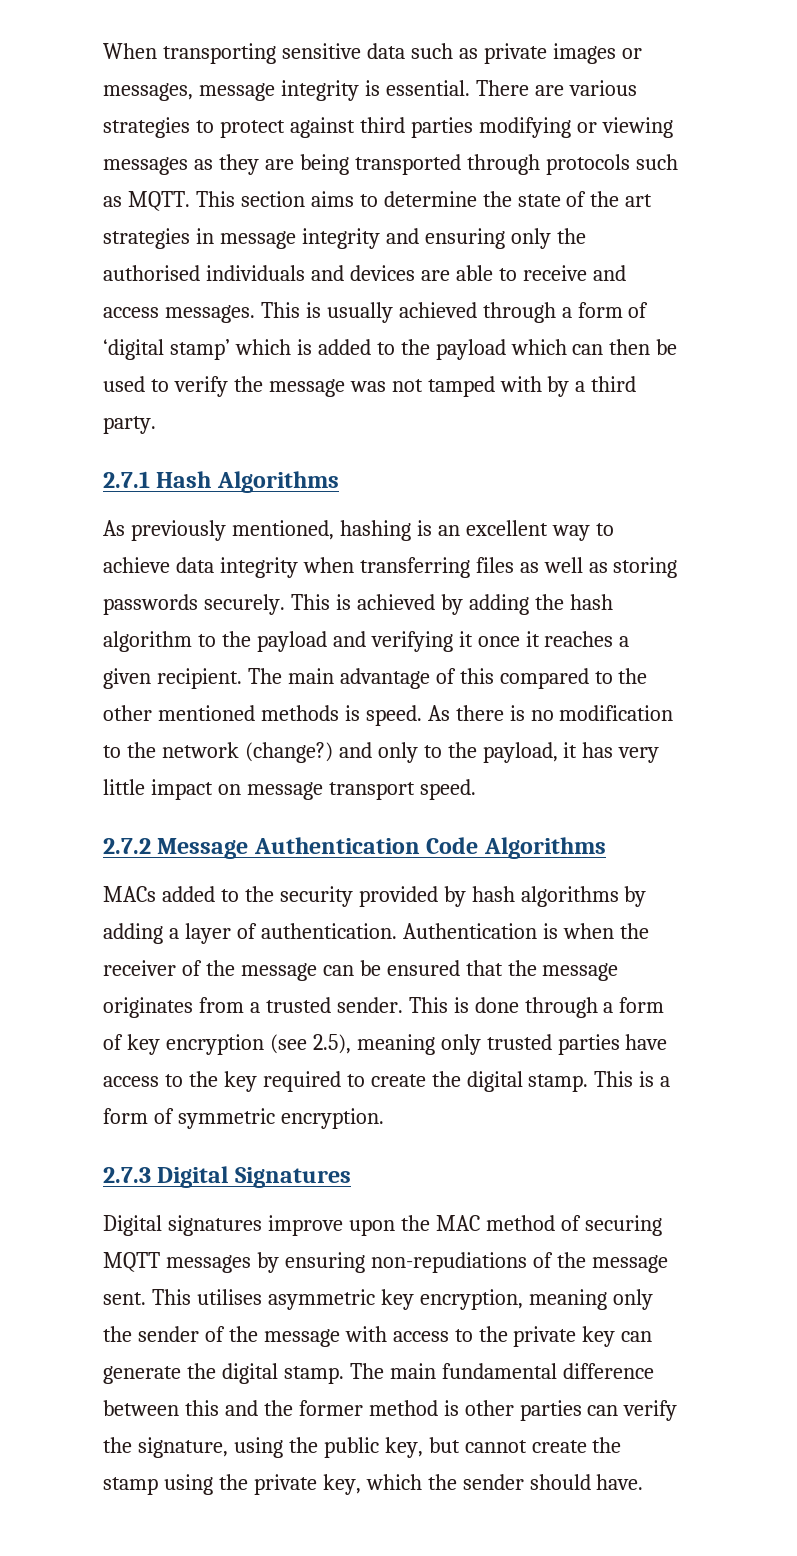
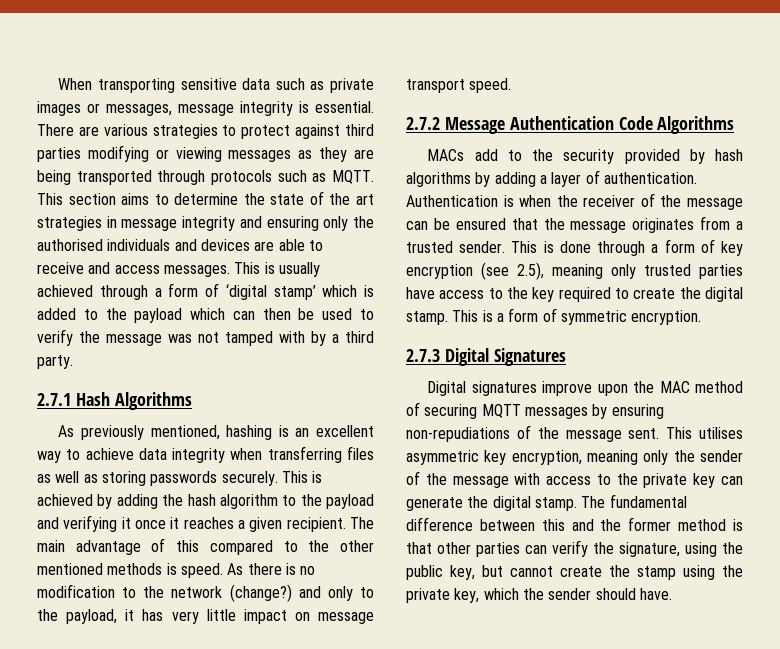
- MACs added to the security provided by hash algorithms by adding a layer of authentication.
+ MACs add to the security provided by hash algorithms by adding a layer of authentication.
- The main fundamental difference between this and the former method is other parties can verify the signature, using the public key, but cannot create the stamp using the private key, which the sender should have.
+ The fundamental difference between this and the former method is that other parties can verify the signature, using the public key, but cannot create the stamp using the private key, which the sender should have.

